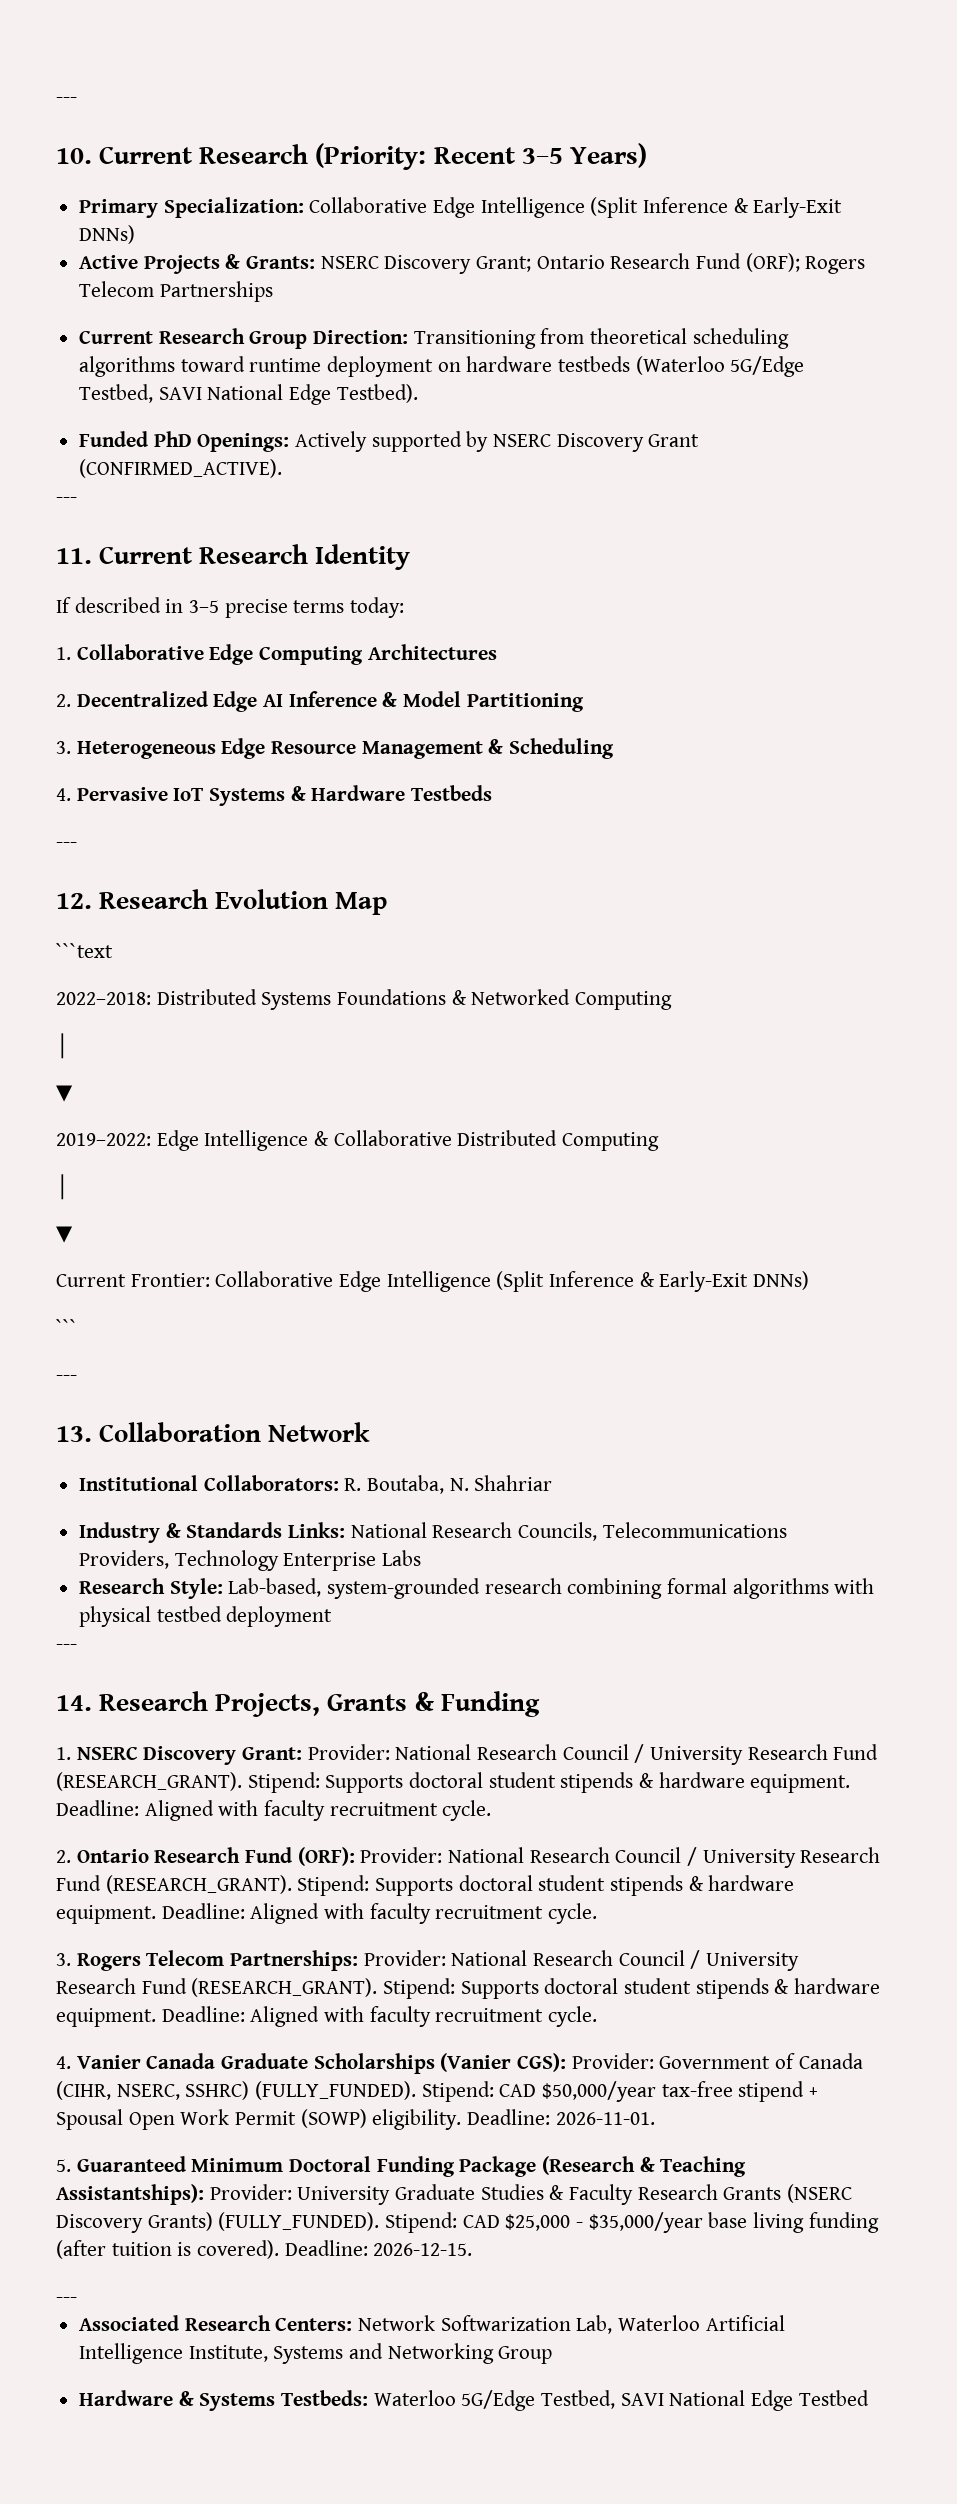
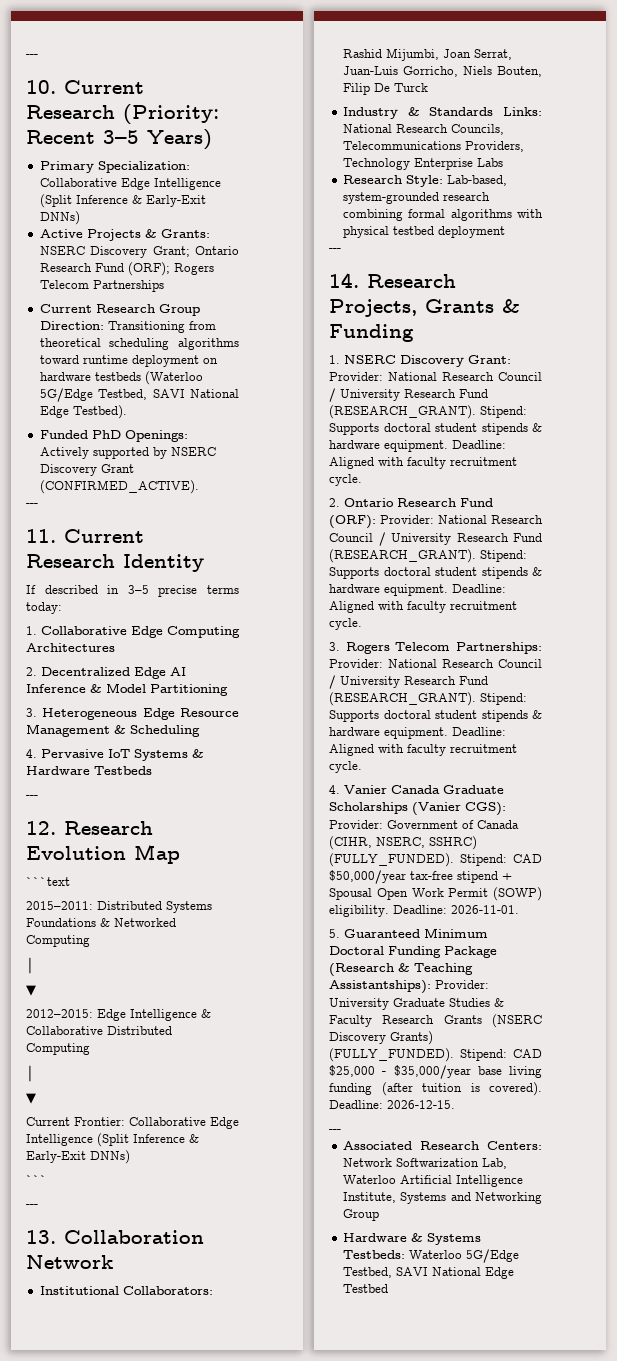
- 2022–2018: Distributed Systems Foundations & Networked Computing
+ 2015–2011: Distributed Systems Foundations & Networked Computing
- 2019–2022: Edge Intelligence & Collaborative Distributed Computing
+ 2012–2015: Edge Intelligence & Collaborative Distributed Computing
- Institutional Collaborators: R. Boutaba, N. Shahriar
+ Institutional Collaborators: Rashid Mijumbi, Joan Serrat, Juan‐Luis Gorricho, Niels Bouten, Filip De Turck

